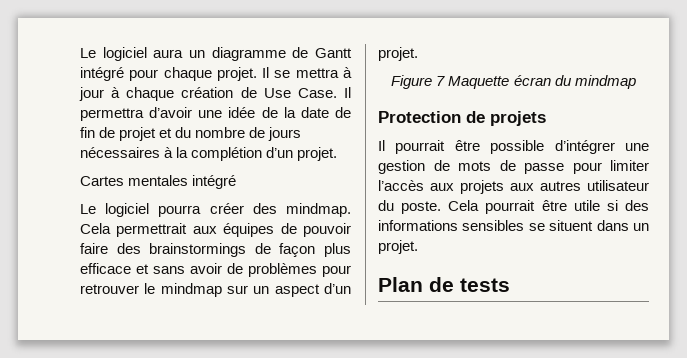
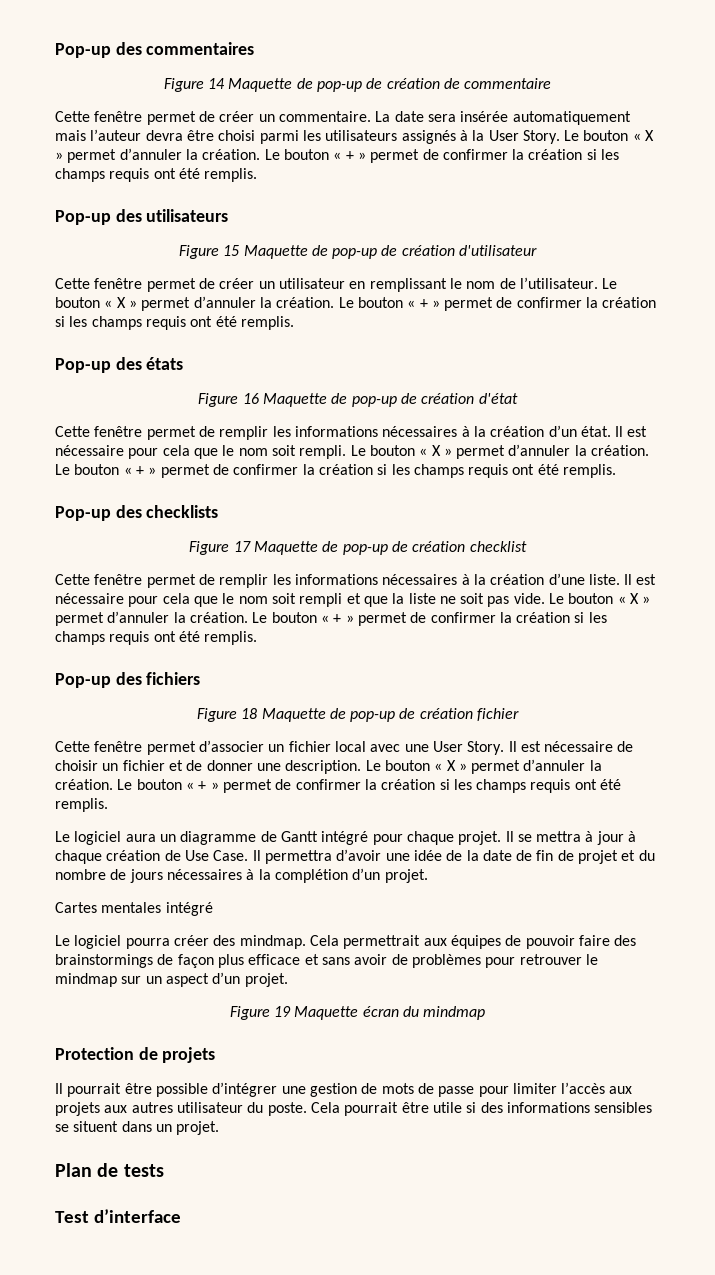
+ Pop-up des commentaires
+ Figure 14 Maquette de pop-up de création de commentaire
+ Cette fenêtre permet de créer un commentaire. La date sera insérée automatiquement mais l’auteur devra être choisi parmi les utilisateurs assignés à la User Story. Le bouton « X » permet d’annuler la création. Le bouton « + » permet de confirmer la création si les champs requis ont été remplis.
+ Pop-up des utilisateurs
+ Figure 15 Maquette de pop-up de création d'utilisateur
+ Cette fenêtre permet de créer un utilisateur en remplissant le nom de l’utilisateur. Le bouton « X » permet d’annuler la création. Le bouton « + » permet de confirmer la création si les champs requis ont été remplis.
+ Pop-up des états
+ Figure 16 Maquette de pop-up de création d'état
+ Cette fenêtre permet de remplir les informations nécessaires à la création d’un état. Il est nécessaire pour cela que le nom soit rempli. Le bouton « X » permet d’annuler la création. Le bouton « + » permet de confirmer la création si les champs requis ont été remplis.
+ Pop-up des checklists
+ Figure 17 Maquette de pop-up de création checklist
+ Cette fenêtre permet de remplir les informations nécessaires à la création d’une liste. Il est nécessaire pour cela que le nom soit rempli et que la liste ne soit pas vide. Le bouton « X » permet d’annuler la création. Le bouton « + » permet de confirmer la création si les champs requis ont été remplis.
+ Pop-up des fichiers
+ Figure 18 Maquette de pop-up de création fichier
+ Cette fenêtre permet d’associer un fichier local avec une User Story. Il est nécessaire de choisir un fichier et de donner une description. Le bouton « X » permet d’annuler la création. Le bouton « + » permet de confirmer la création si les champs requis ont été remplis.
- Figure 7 Maquette écran du mindmap
+ Figure 19 Maquette écran du mindmap
+ Test d’interface

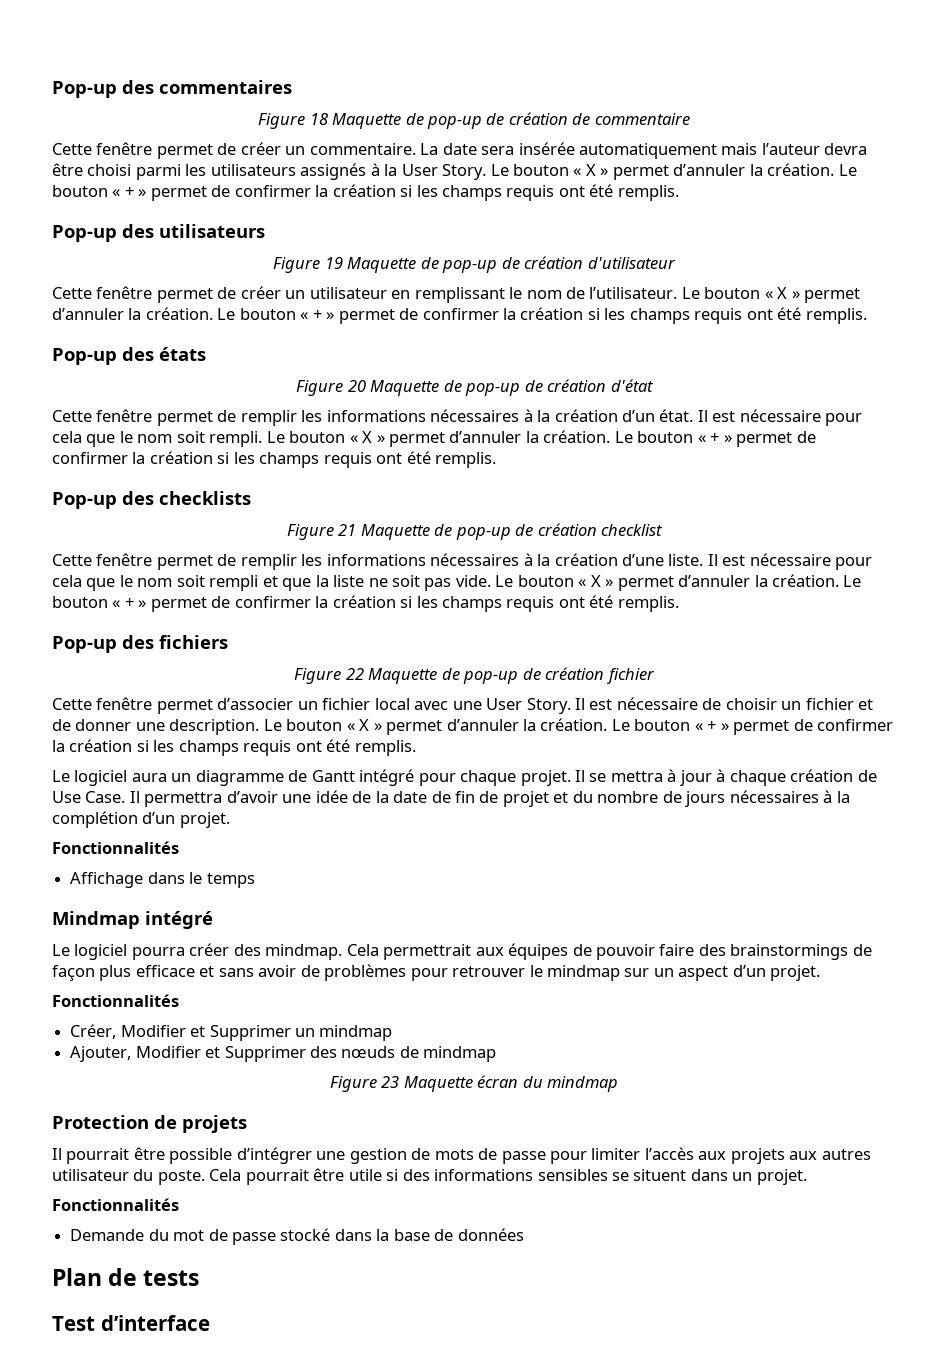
- Figure 14 Maquette de pop-up de création de commentaire
+ Figure 18 Maquette de pop-up de création de commentaire
- Figure 15 Maquette de pop-up de création d'utilisateur
+ Figure 19 Maquette de pop-up de création d'utilisateur
- Figure 16 Maquette de pop-up de création d'état
+ Figure 20 Maquette de pop-up de création d'état
- Figure 17 Maquette de pop-up de création checklist
+ Figure 21 Maquette de pop-up de création checklist
- Figure 18 Maquette de pop-up de création fichier
+ Figure 22 Maquette de pop-up de création fichier
  Il permettra d’avoir une idée de la date de fin de projet et du nombre de jours nécessaires à la complétion d’un projet.
- Cartes mentales intégré
+ Fonctionnalités
+ Affichage dans le temps
+ Mindmap intégré
  Cela permettrait aux équipes de pouvoir faire des brainstormings de façon plus efficace et sans avoir de problèmes pour retrouver le mindmap sur un aspect d’un projet.
- Figure 19 Maquette écran du mindmap
+ Fonctionnalités
+ Créer, Modifier et Supprimer un mindmap
+ Ajouter, Modifier et Supprimer des nœuds de mindmap
+ Figure 23 Maquette écran du mindmap
  Cela pourrait être utile si des informations sensibles se situent dans un projet.
+ Fonctionnalités
+ Demande du mot de passe stocké dans la base de données

